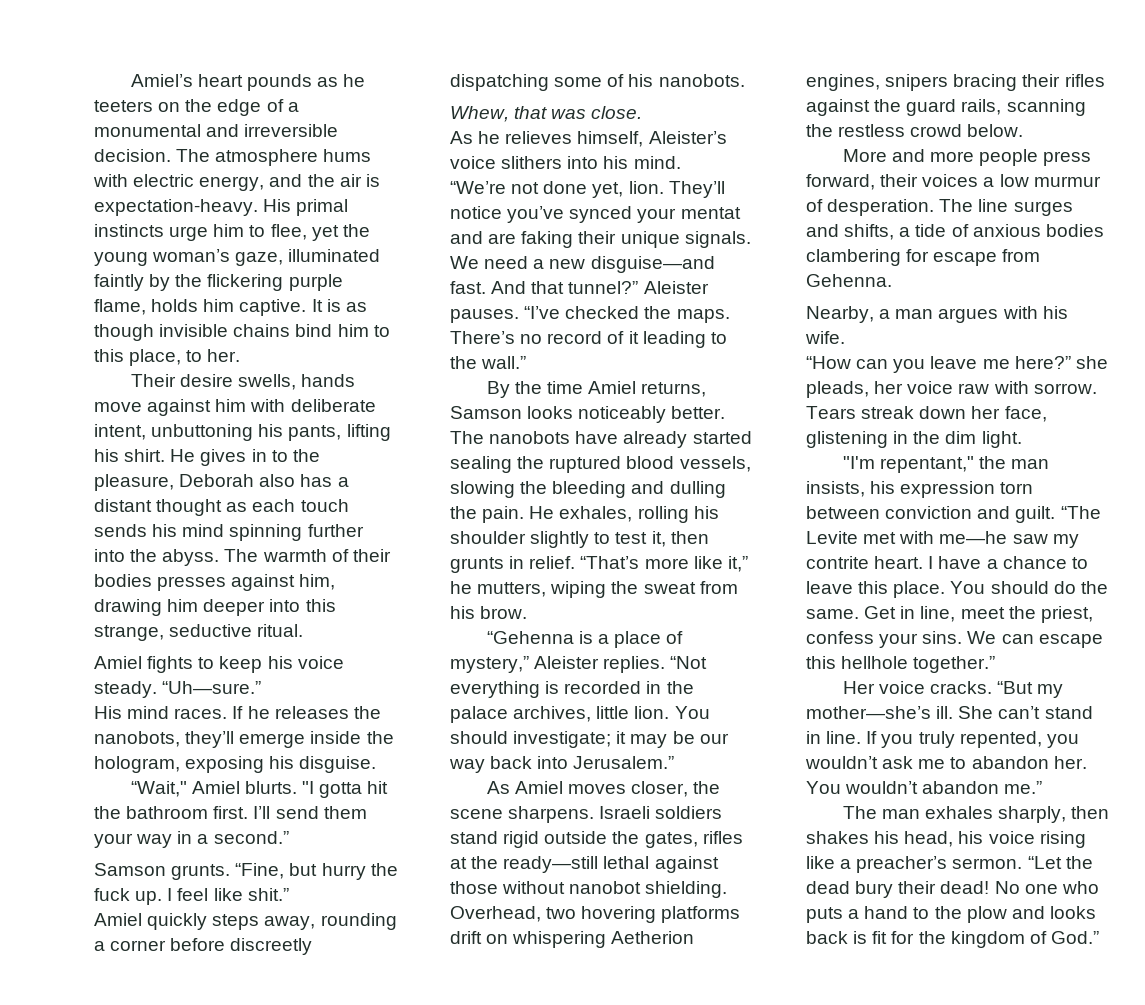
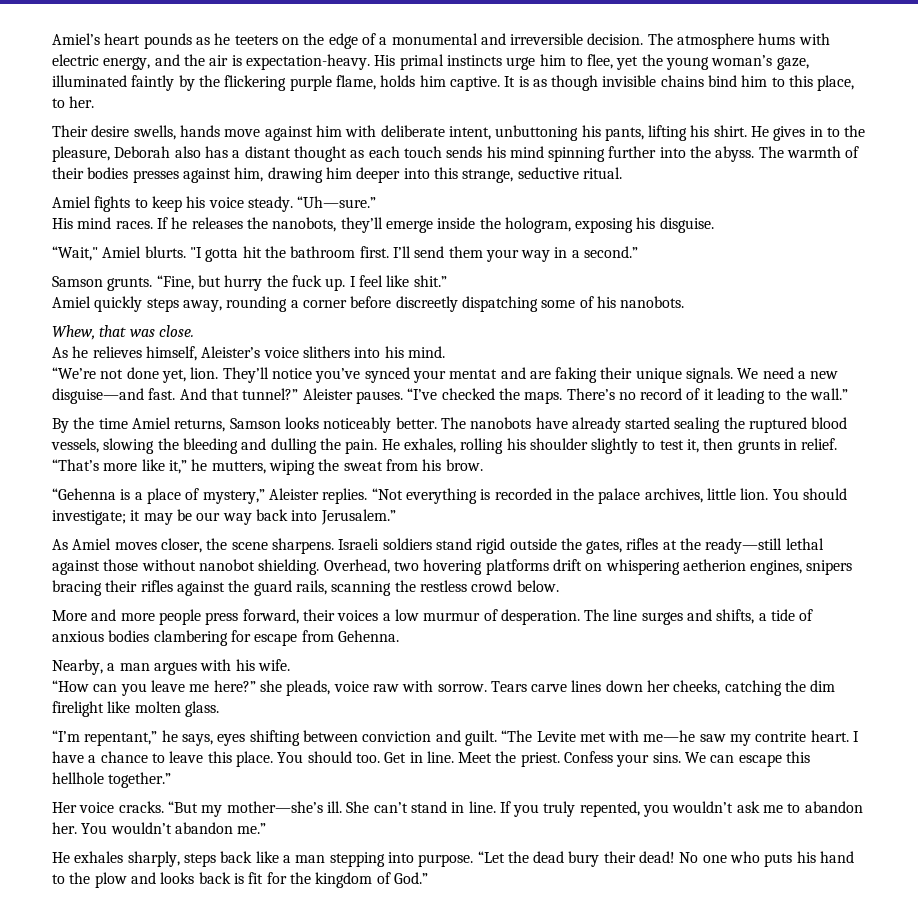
- Overhead, two hovering platforms drift on whispering Aetherion engines, snipers bracing their rifles against the guard rails, scanning the restless crowd below.
+ Overhead, two hovering platforms drift on whispering aetherion engines, snipers bracing their rifles against the guard rails, scanning the restless crowd below.
- “How can you leave me here?” she pleads, her voice raw with sorrow.
+ “How can you leave me here?” she pleads, voice raw with sorrow.
- Tears streak down her face, glistening in the dim light.
- "I'm repentant," the man insists, his expression torn between conviction and guilt.
+ Tears carve lines down her cheeks, catching the dim firelight like molten glass.
+ “I’m repentant,” he says, eyes shifting between conviction and guilt.
- You should do the same. Get in line, meet the priest, confess your sins.
+ You should too. Get in line. Meet the priest. Confess your sins.
- The man exhales sharply, then shakes his head, his voice rising like a preacher’s sermon.
+ He exhales sharply, steps back like a man stepping into purpose.
- No one who puts a hand to the plow and looks back is fit for the kingdom of God.”
+ No one who puts his hand to the plow and looks back is fit for the kingdom of God.”

